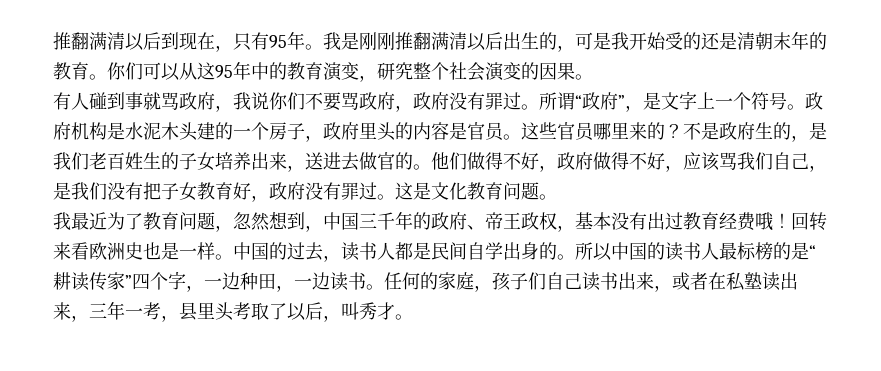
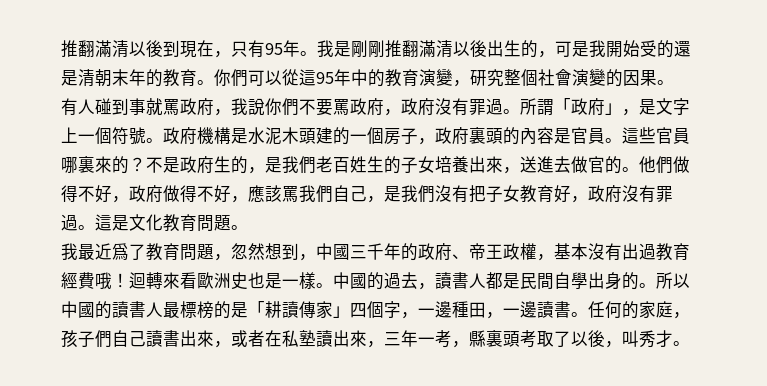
- 推翻满清以后到现在，只有95年。
+ 推翻滿清以後到現在，只有95年。
- 我是刚刚推翻满清以后出生的，可是我开始受的还是清朝末年的教育。
+ 我是剛剛推翻滿清以後出生的，可是我開始受的還是清朝末年的教育。
- 你们可以从这95年中的教育演变，研究整个社会演变的因果。
+ 你們可以從這95年中的教育演變，研究整個社會演變的因果。
- 有人碰到事就骂政府，我说你们不要骂政府，政府没有罪过。所谓“政府”，是文字上一个符号。政府机构是水泥木头建的一个房子，政府里头的内容是官员。这些官员哪里来的？
+ 有人碰到事就罵政府，我說你們不要罵政府，政府沒有罪過。所謂「政府」，是文字上一個符號。政府機構是水泥木頭建的一個房子，政府裏頭的內容是官員。這些官員哪裏來的？
- 不是政府生的，是我们老百姓生的子女培养出来，送进去做官的。
+ 不是政府生的，是我們老百姓生的子女培養出來，送進去做官的。
- 他们做得不好，政府做得不好，应该骂我们自己，是我们没有把子女教育好，政府没有罪过。这是文化教育问题。
+ 他們做得不好，政府做得不好，應該罵我們自己，是我們沒有把子女教育好，政府沒有罪過。這是文化教育問題。
- 我最近为了教育问题，忽然想到，中国三千年的政府、帝王政权，基本没有出过教育经费哦！回转来看欧洲史也是一样。中国的过去，读书人都是民间自学出身的。
+ 我最近爲了教育問題，忽然想到，中國三千年的政府、帝王政權，基本沒有出過教育經費哦！迴轉來看歐洲史也是一樣。中國的過去，讀書人都是民間自學出身的。
- 所以中国的读书人最标榜的是“耕读传家”四个字，一边种田，一边读书。
+ 所以中國的讀書人最標榜的是「耕讀傳家」四個字，一邊種田，一邊讀書。
- 任何的家庭，孩子们自己读书出来，或者在私塾读出来，三年一考，县里头考取了以后，叫秀才。
+ 任何的家庭，孩子們自己讀書出來，或者在私塾讀出來，三年一考，縣裏頭考取了以後，叫秀才。

